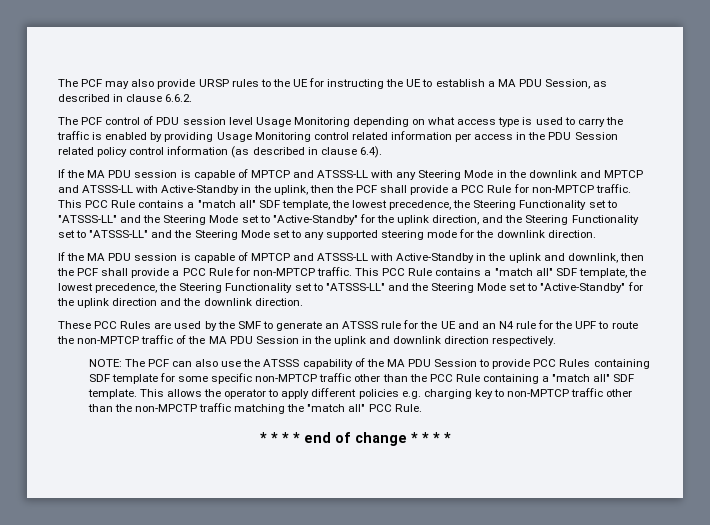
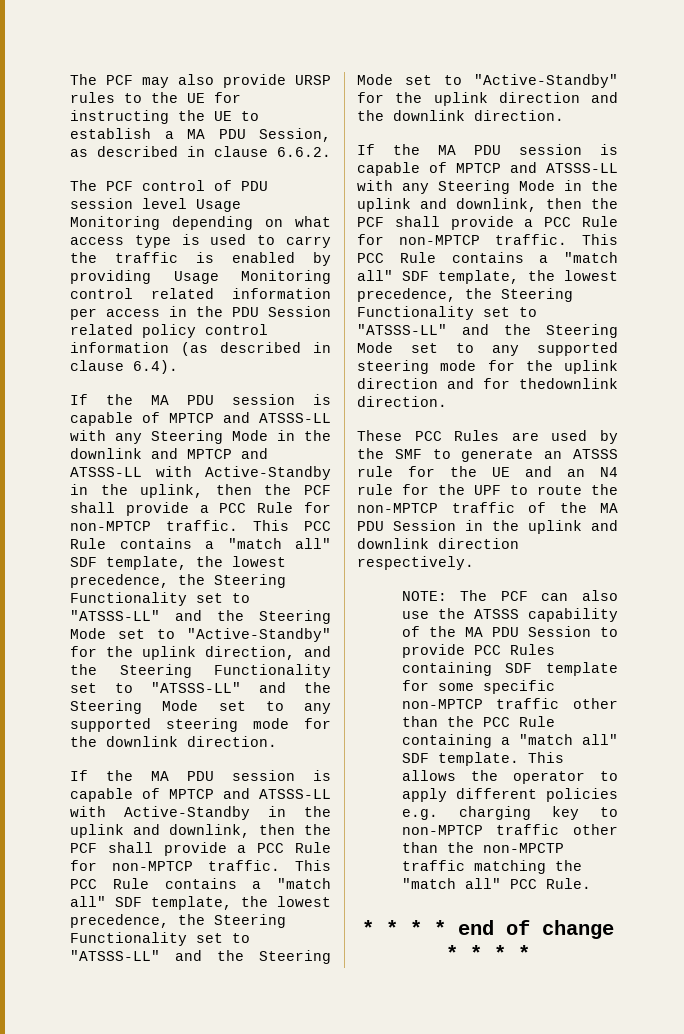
+ If the MA PDU session is capable of MPTCP and ATSSS-LL with any Steering Mode in the uplink and downlink, then the PCF shall provide a PCC Rule for non-MPTCP traffic. This PCC Rule contains a "match all" SDF template, the lowest precedence, the Steering Functionality set to "ATSSS-LL" and the Steering Mode set to any supported steering mode for the uplink direction and for thedownlink direction.

